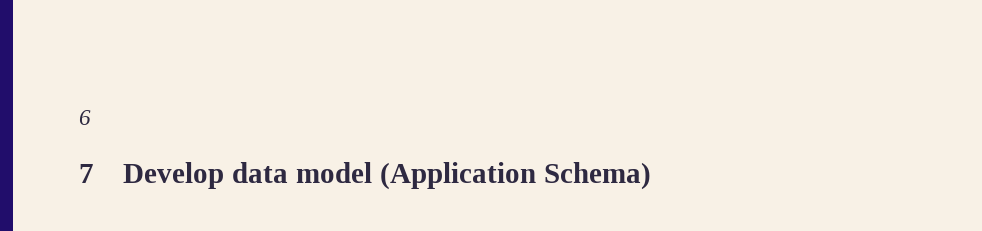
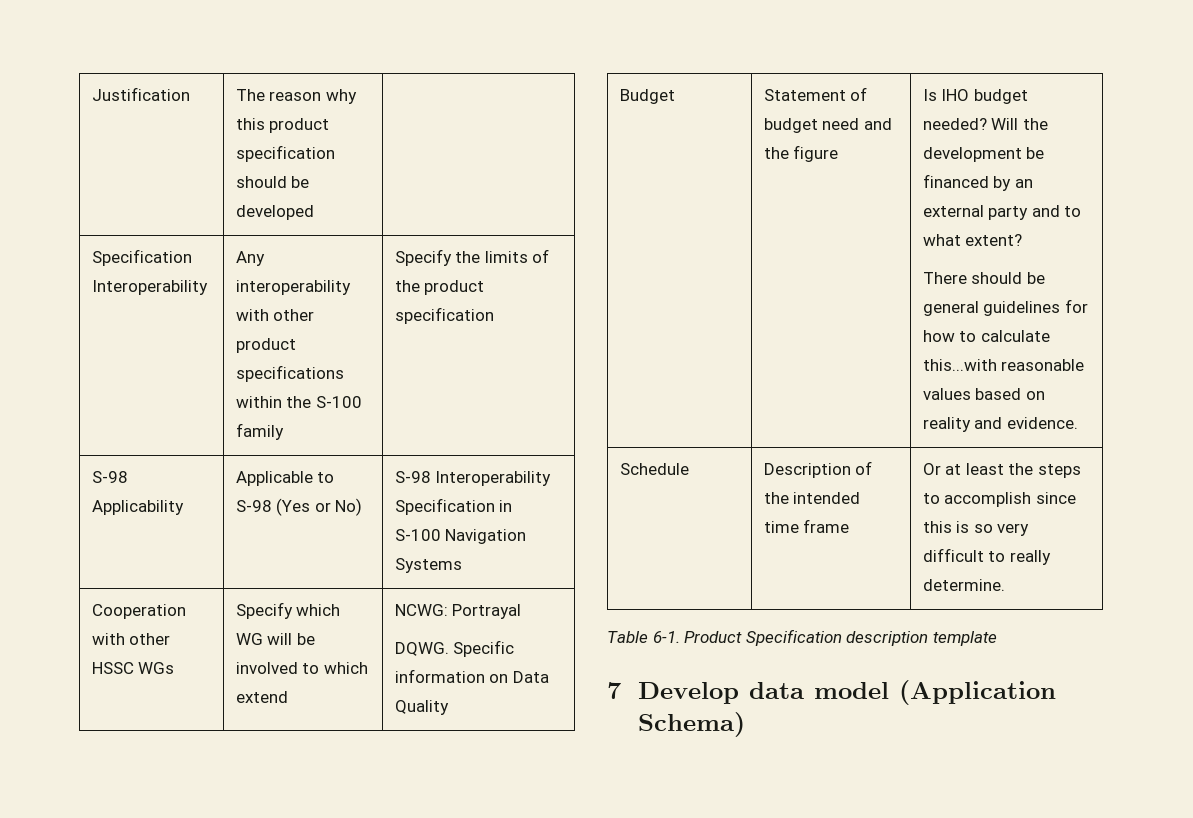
- 6
+ Justification | The reason why this product specification should be developed |
+ Specification Interoperability | Any interoperability with other product specifications within the S-100 family | Specify the limits of the product specification
+ S-98 Applicability | Applicable to S-98 (Yes or No) | S-98 Interoperability Specification in S-100 Navigation Systems
+ Cooperation with other HSSC WGs | Specify which WG will be involved to which extend | NCWG: Portrayal
+ DQWG. Specific information on Data Quality
+ Budget | Statement of budget need and the figure | Is IHO budget needed? Will the development be financed by an external party and to what extent?
+ There should be general guidelines for how to calculate this...with reasonable values based on reality and evidence.
+ Schedule | Description of the intended time frame | Or at least the steps to accomplish since this is so very difficult to really determine.
+ Table 6-1. Product Specification description template

